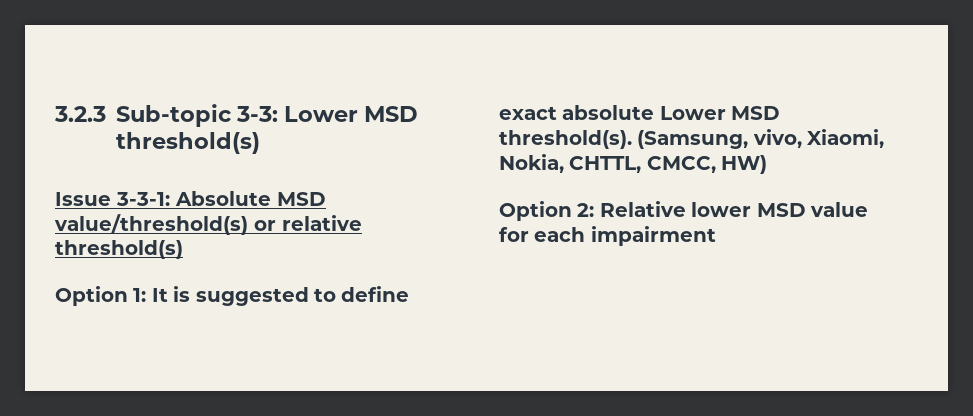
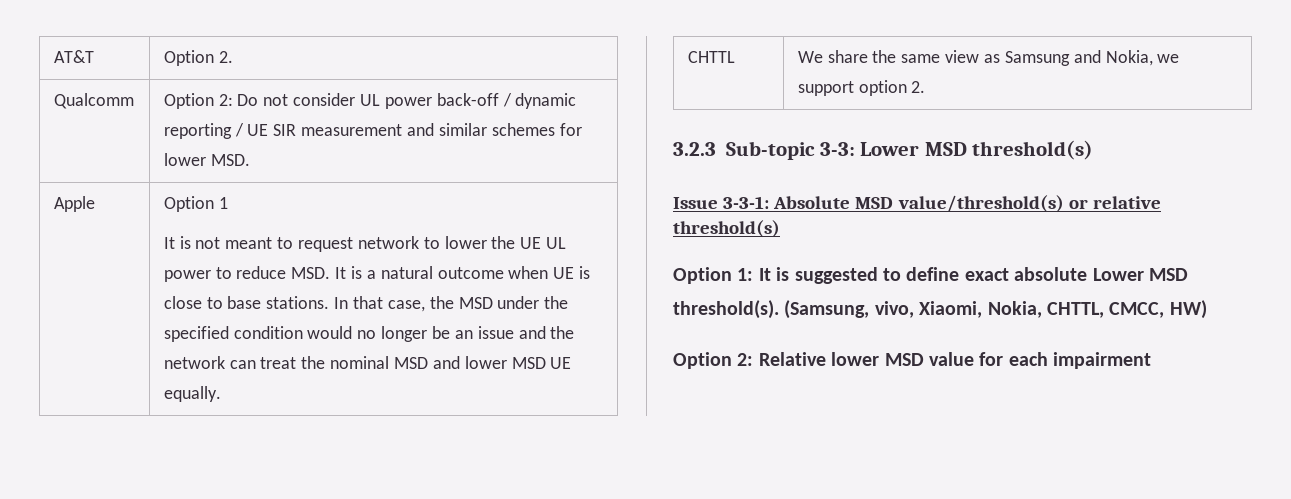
+ AT&T | Option 2.
+ Qualcomm | Option 2: Do not consider UL power back-off / dynamic reporting / UE SIR measurement and similar schemes for lower MSD.
+ Apple | Option 1
+ It is not meant to request network to lower the UE UL power to reduce MSD. It is a natural outcome when UE is close to base stations. In that case, the MSD under the specified condition would no longer be an issue and the network can treat the nominal MSD and lower MSD UE equally.
+ CHTTL | We share the same view as Samsung and Nokia, we support option 2.

